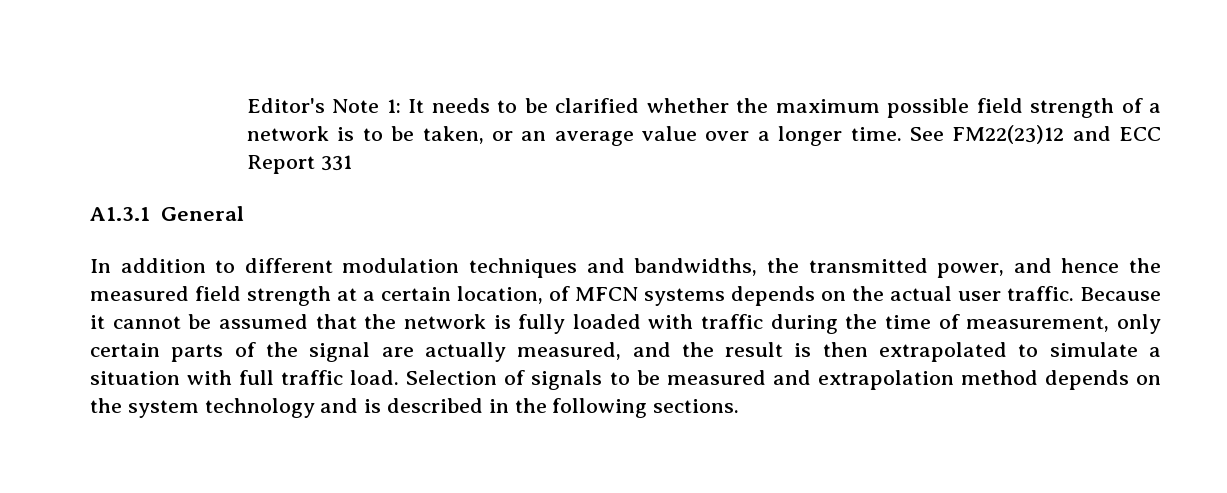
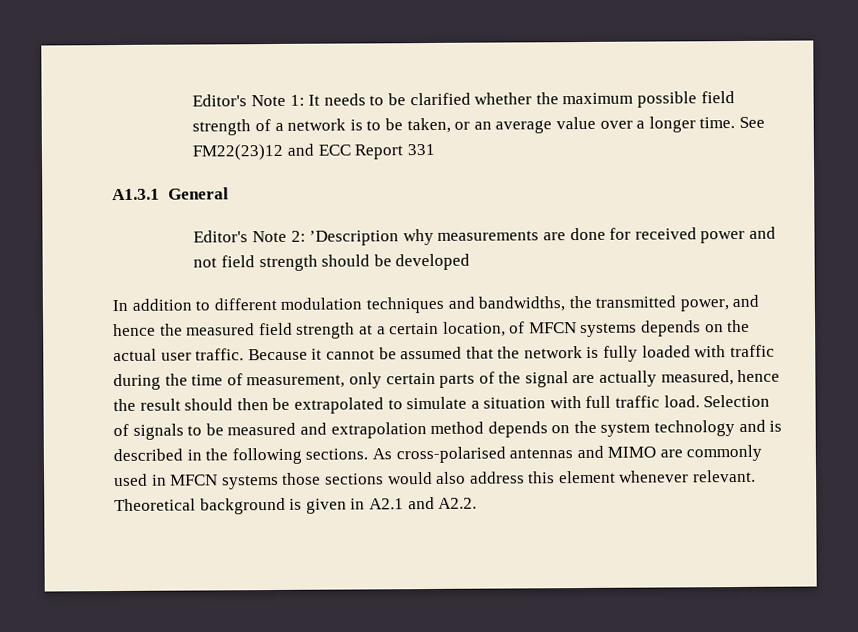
+ Editor's Note 2: ’Description why measurements are done for received power and not field strength should be developed
- Because it cannot be assumed that the network is fully loaded with traffic during the time of measurement, only certain parts of the signal are actually measured, and the result is then extrapolated to simulate a situation with full traffic load.
+ Because it cannot be assumed that the network is fully loaded with traffic during the time of measurement, only certain parts of the signal are actually measured, hence the result should then be extrapolated to simulate a situation with full traffic load.
+ As cross-polarised antennas and MIMO are commonly used in MFCN systems those sections would also address this element whenever relevant. Theoretical background is given in A2.1 and A2.2.

